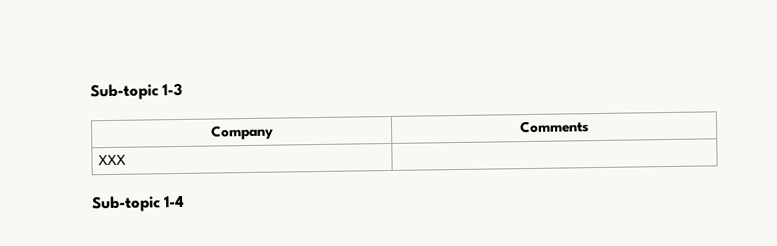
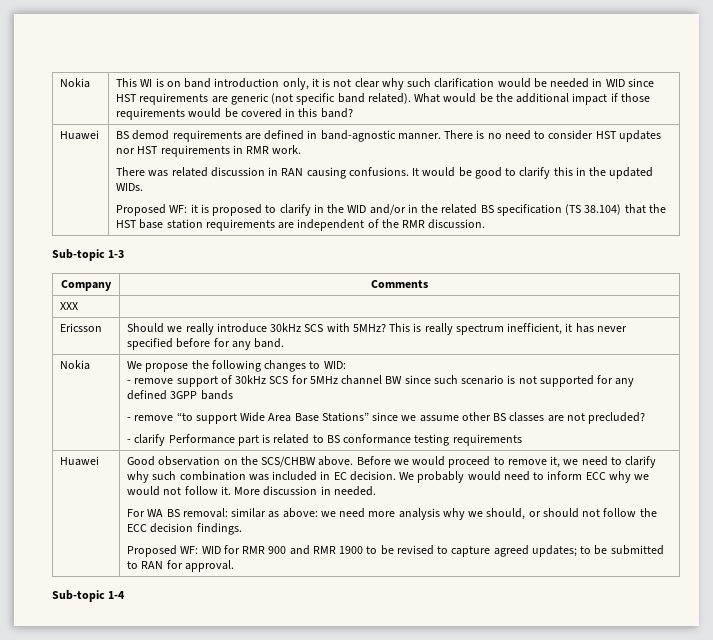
+ Nokia | This WI is on band introduction only, it is not clear why such clarification would be needed in WID since HST requirements are generic (not specific band related). What would be the additional impact if those requirements would be covered in this band?
+ Huawei | BS demod requirements are defined in band-agnostic manner. There is no need to consider HST updates nor HST requirements in RMR work.
+ There was related discussion in RAN causing confusions. It would be good to clarify this in the updated WIDs.
+ Proposed WF: it is proposed to clarify in the WID and/or in the related BS specification (TS 38.104) that the HST base station requirements are independent of the RMR discussion.
+ Ericsson | Should we really introduce 30kHz SCS with 5MHz? This is really spectrum inefficient, it has never specified before for any band.
+ Nokia | We propose the following changes to WID:
+ - remove support of 30kHz SCS for 5MHz channel BW since such scenario is not supported for any defined 3GPP bands
+ - remove “to support Wide Area Base Stations” since we assume other BS classes are not precluded?
+ - clarify Performance part is related to BS conformance testing requirements
+ Huawei | Good observation on the SCS/CHBW above. Before we would proceed to remove it, we need to clarify why such combination was included in EC decision. We probably would need to inform ECC why we would not follow it. More discussion in needed.
+ For WA BS removal: similar as above: we need more analysis why we should, or should not follow the ECC decision findings.
+ Proposed WF: WID for RMR 900 and RMR 1900 to be revised to capture agreed updates; to be submitted to RAN for approval.

